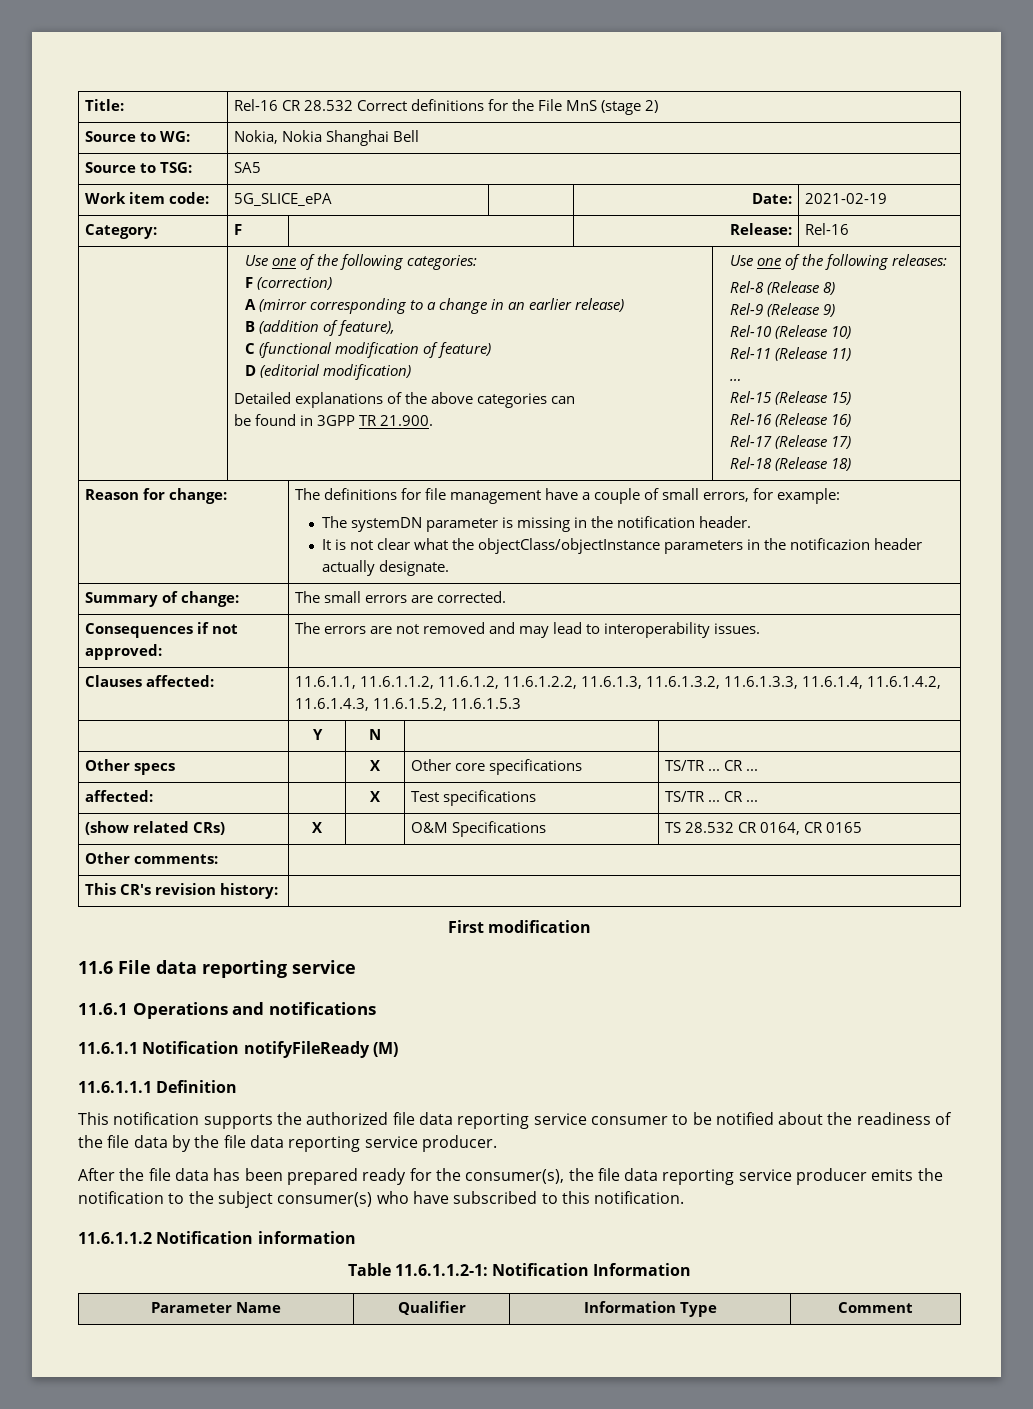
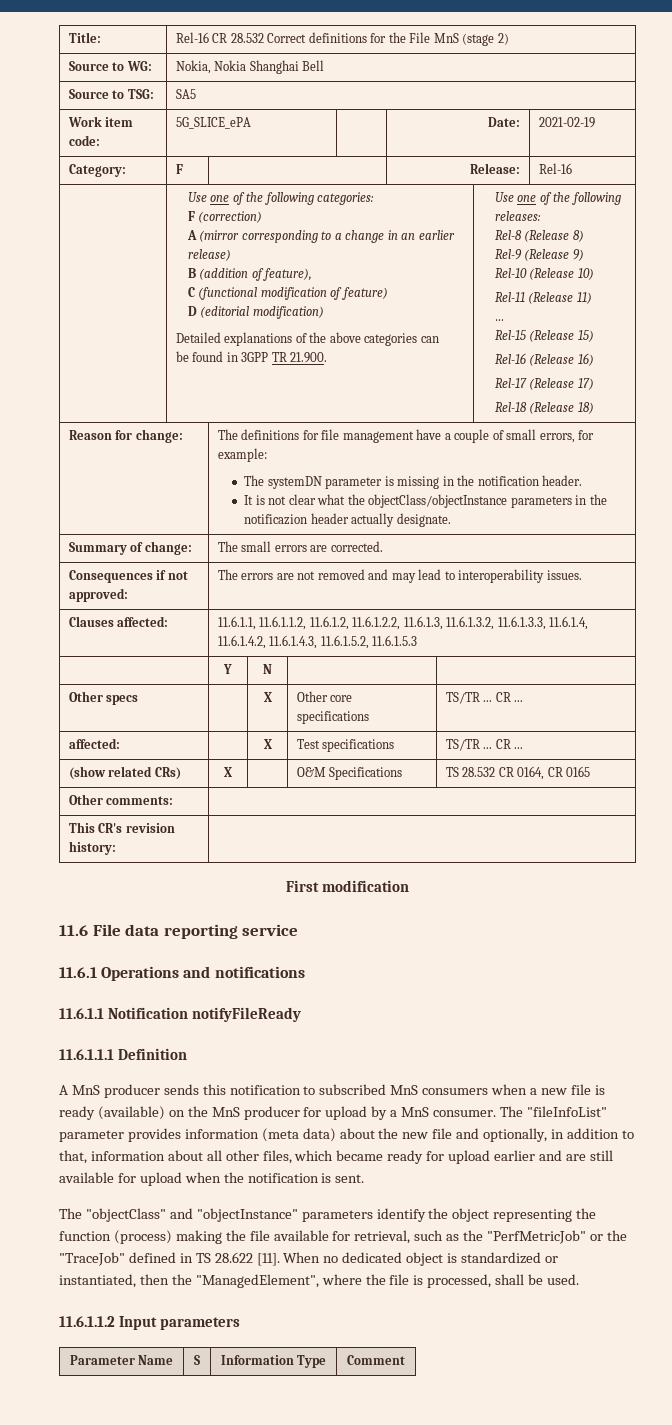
- 11.6.1.1 Notification notifyFileReady (M)
+ 11.6.1.1 Notification notifyFileReady
- This notification supports the authorized file data reporting service consumer to be notified about the readiness of the file data by the file data reporting service producer.
- After the file data has been prepared ready for the consumer(s), the file data reporting service producer emits the notification to the subject consumer(s) who have subscribed to this notification.
- 11.6.1.1.2 Notification information
- Table 11.6.1.1.2-1: Notification Information
+ A MnS producer sends this notification to subscribed MnS consumers when a new file is ready (available) on the MnS producer for upload by a MnS consumer. The "fileInfoList" parameter provides information (meta data) about the new file and optionally, in addition to that, information about all other files, which became ready for upload earlier and are still available for upload when the notification is sent.
+ The "objectClass" and "objectInstance" parameters identify the object representing the function (process) making the file available for retrieval, such as the "PerfMetricJob" or the "TraceJob" defined in TS 28.622 [11]. When no dedicated object is standardized or instantiated, then the "ManagedElement", where the file is processed, shall be used.
+ 11.6.1.1.2 Input parameters
- Parameter Name | Qualifier | Information Type | Comment
+ Parameter Name | S | Information Type | Comment

